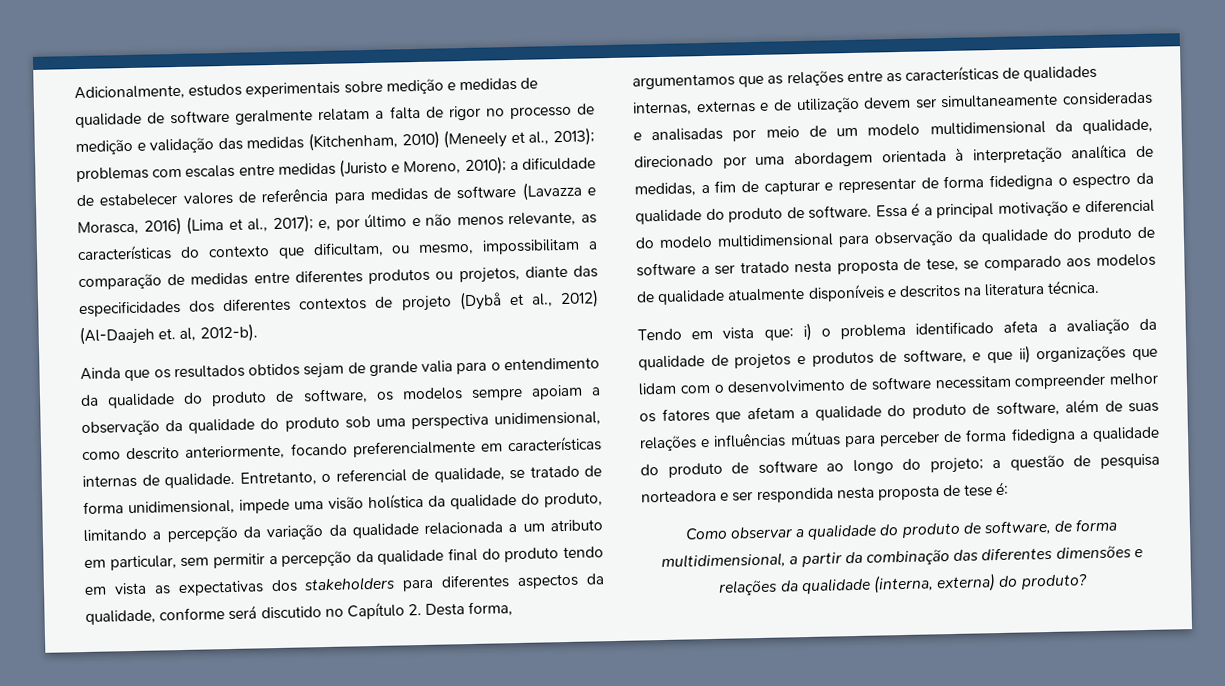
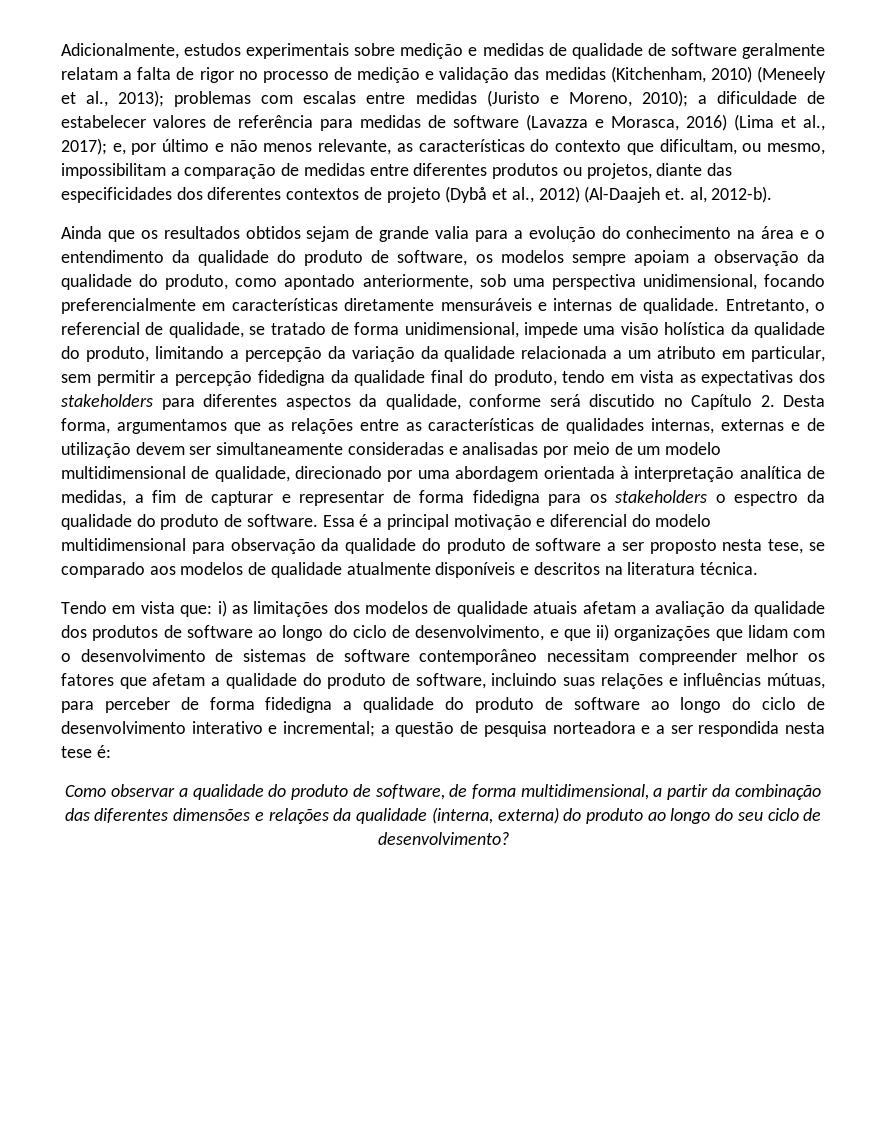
- Ainda que os resultados obtidos sejam de grande valia para o entendimento da qualidade do produto de software, os modelos sempre apoiam a observação da qualidade do produto sob uma perspectiva unidimensional, como descrito anteriormente, focando preferencialmente em características internas de qualidade.
+ Ainda que os resultados obtidos sejam de grande valia para a evolução do conhecimento na área e o entendimento da qualidade do produto de software, os modelos sempre apoiam a observação da qualidade do produto, como apontado anteriormente, sob uma perspectiva unidimensional, focando preferencialmente em características diretamente mensuráveis e internas de qualidade.
- Entretanto, o referencial de qualidade, se tratado de forma unidimensional, impede uma visão holística da qualidade do produto, limitando a percepção da variação da qualidade relacionada a um atributo em particular, sem permitir a percepção da qualidade final do produto tendo em vista as expectativas dos stakeholders para diferentes aspectos da qualidade, conforme será discutido no Capítulo 2. Desta forma, argumentamos que as relações entre as características de qualidades internas, externas e de utilização devem ser simultaneamente consideradas e analisadas por meio de um modelo multidimensional da qualidade, direcionado por uma abordagem orientada à interpretação analítica de medidas, a fim de capturar e representar de forma fidedigna o espectro da qualidade do produto de software.
+ Entretanto, o referencial de qualidade, se tratado de forma unidimensional, impede uma visão holística da qualidade do produto, limitando a percepção da variação da qualidade relacionada a um atributo em particular, sem permitir a percepção fidedigna da qualidade final do produto, tendo em vista as expectativas dos stakeholders para diferentes aspectos da qualidade, conforme será discutido no Capítulo 2. Desta forma, argumentamos que as relações entre as características de qualidades internas, externas e de utilização devem ser simultaneamente consideradas e analisadas por meio de um modelo multidimensional de qualidade, direcionado por uma abordagem orientada à interpretação analítica de medidas, a fim de capturar e representar de forma fidedigna para os stakeholders o espectro da qualidade do produto de software.
- Essa é a principal motivação e diferencial do modelo multidimensional para observação da qualidade do produto de software a ser tratado nesta proposta de tese, se comparado aos modelos de qualidade atualmente disponíveis e descritos na literatura técnica.
+ Essa é a principal motivação e diferencial do modelo multidimensional para observação da qualidade do produto de software a ser proposto nesta tese, se comparado aos modelos de qualidade atualmente disponíveis e descritos na literatura técnica.
- Tendo em vista que: i) o problema identificado afeta a avaliação da qualidade de projetos e produtos de software, e que ii) organizações que lidam com o desenvolvimento de software necessitam compreender melhor os fatores que afetam a qualidade do produto de software, além de suas relações e influências mútuas para perceber de forma fidedigna a qualidade do produto de software ao longo do projeto; a questão de pesquisa norteadora e ser respondida nesta proposta de tese é:
+ Tendo em vista que: i) as limitações dos modelos de qualidade atuais afetam a avaliação da qualidade dos produtos de software ao longo do ciclo de desenvolvimento, e que ii) organizações que lidam com o desenvolvimento de sistemas de software contemporâneo necessitam compreender melhor os fatores que afetam a qualidade do produto de software, incluindo suas relações e influências mútuas, para perceber de forma fidedigna a qualidade do produto de software ao longo do ciclo de desenvolvimento interativo e incremental; a questão de pesquisa norteadora e a ser respondida nesta tese é:
- Como observar a qualidade do produto de software, de forma multidimensional, a partir da combinação das diferentes dimensões e relações da qualidade (interna, externa) do produto?
+ Como observar a qualidade do produto de software, de forma multidimensional, a partir da combinação das diferentes dimensões e relações da qualidade (interna, externa) do produto ao longo do seu ciclo de desenvolvimento?

